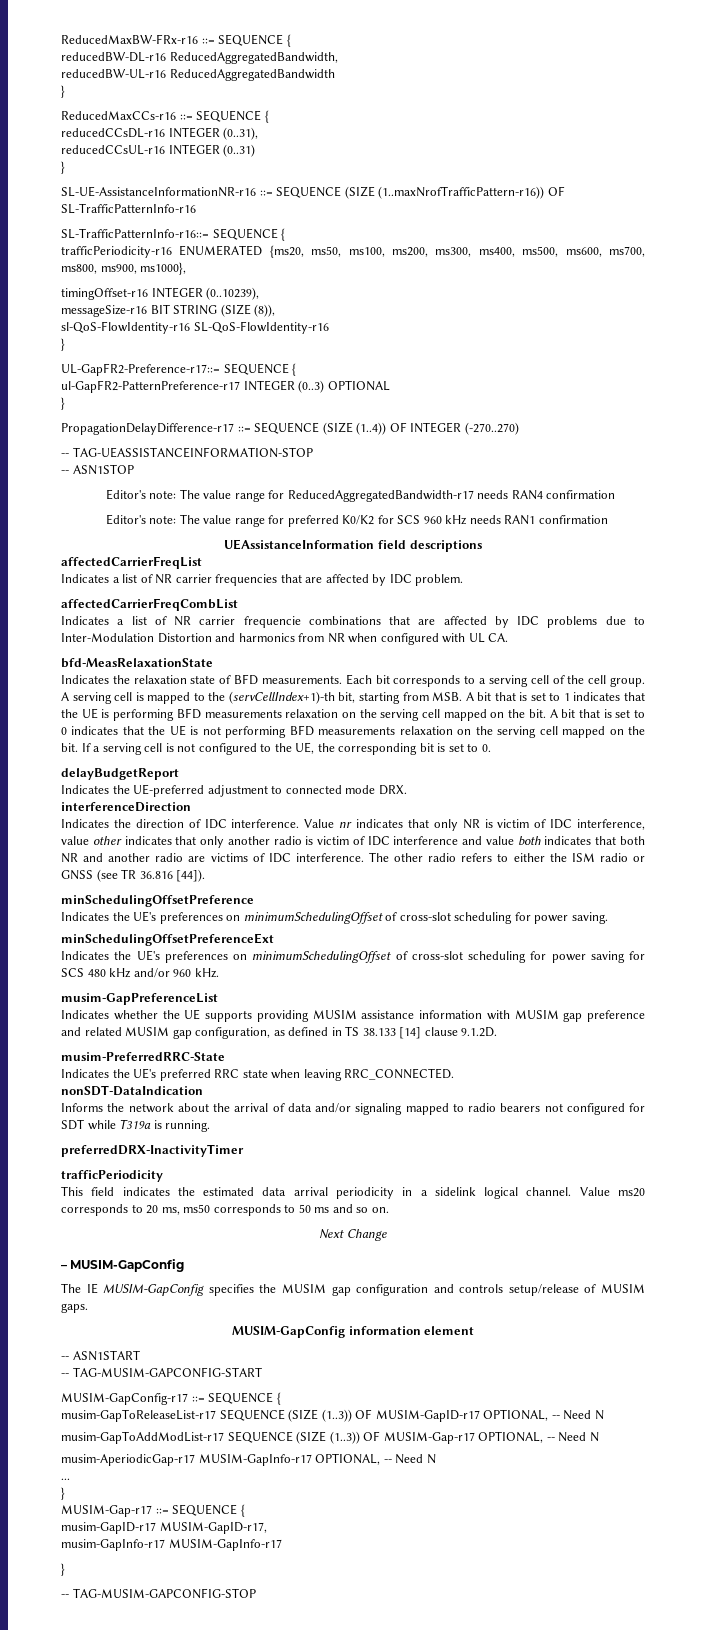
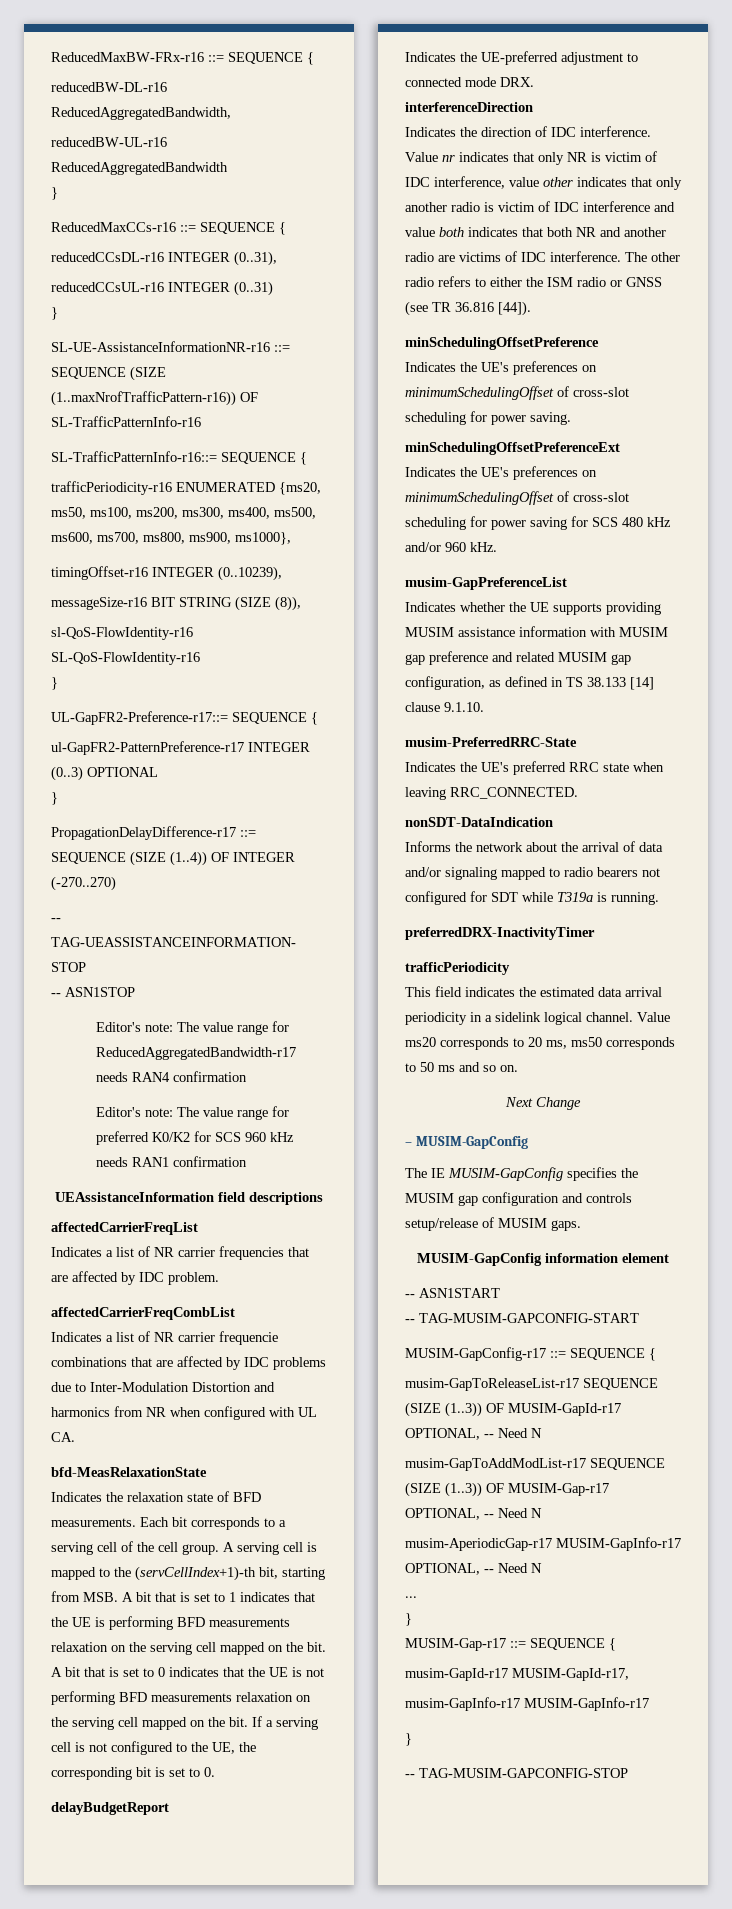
- Indicates whether the UE supports providing MUSIM assistance information with MUSIM gap preference and related MUSIM gap configuration, as defined in TS 38.133 [14] clause 9.1.2D.
+ Indicates whether the UE supports providing MUSIM assistance information with MUSIM gap preference and related MUSIM gap configuration, as defined in TS 38.133 [14] clause 9.1.10.
- musim-GapToReleaseList-r17 SEQUENCE (SIZE (1..3)) OF MUSIM-GapID-r17 OPTIONAL, -- Need N
+ musim-GapToReleaseList-r17 SEQUENCE (SIZE (1..3)) OF MUSIM-GapId-r17 OPTIONAL, -- Need N
- musim-GapID-r17 MUSIM-GapID-r17,
+ musim-GapId-r17 MUSIM-GapId-r17,

